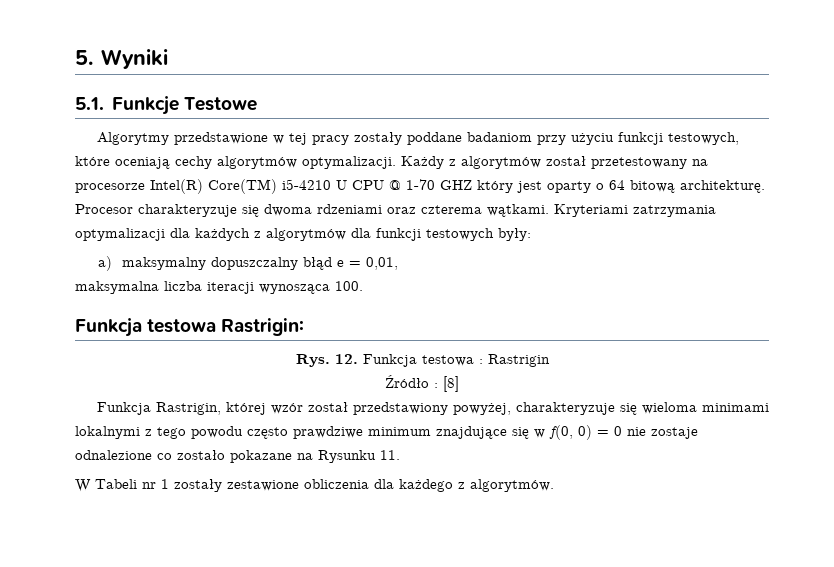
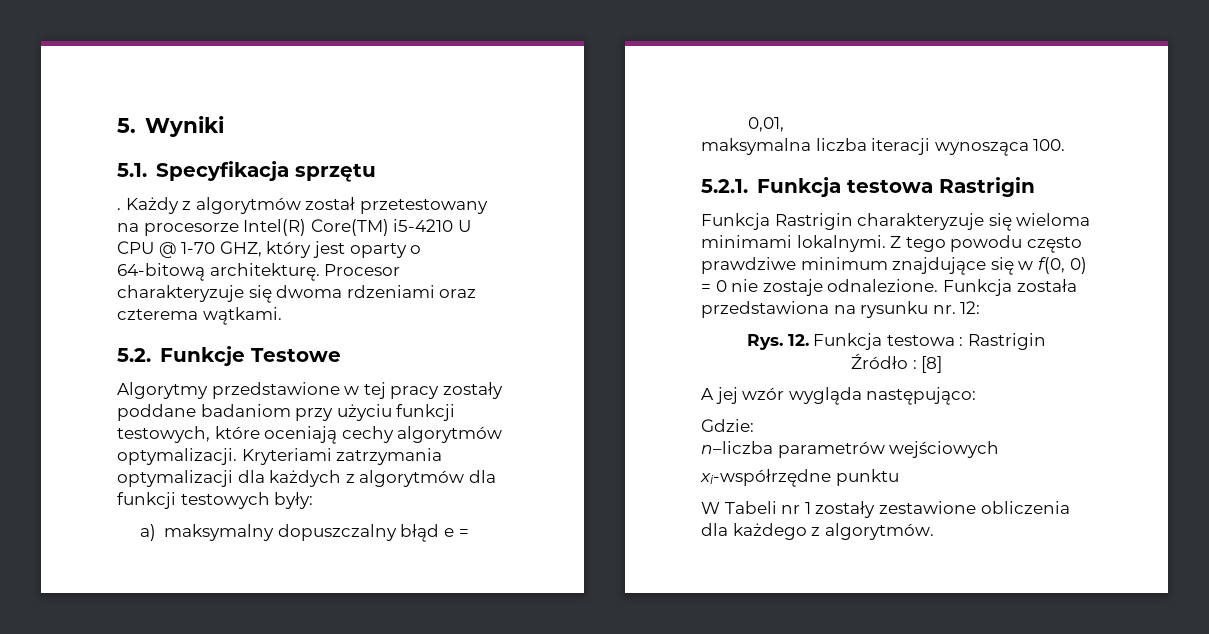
- 5.1. Funkcje Testowe
+ 5.1. Specyfikacja sprzętu
+ . Każdy z algorytmów został przetestowany na procesorze Intel(R) Core(TM) i5-4210 U CPU @ 1-70 GHZ, który jest oparty o 64-bitową architekturę. Procesor charakteryzuje się dwoma rdzeniami oraz czterema wątkami.
+ 5.2. Funkcje Testowe
- Każdy z algorytmów został przetestowany na procesorze Intel(R) Core(TM) i5-4210 U CPU @ 1-70 GHZ który jest oparty o 64 bitową architekturę. Procesor charakteryzuje się dwoma rdzeniami oraz czterema wątkami.
- Funkcja testowa Rastrigin:
+ 5.2.1. Funkcja testowa Rastrigin
+ Funkcja Rastrigin charakteryzuje się wieloma minimami lokalnymi. Z tego powodu często prawdziwe minimum znajdujące się w f(0, 0) = 0 nie zostaje odnalezione. Funkcja została przedstawiona na rysunku nr. 12:
  Rys. 12. Funkcja testowa : Rastrigin
  Źródło : [8]
- Funkcja Rastrigin, której wzór został przedstawiony powyżej, charakteryzuje się wieloma minimami lokalnymi z tego powodu często prawdziwe minimum znajdujące się w f(0, 0) = 0 nie zostaje odnalezione co zostało pokazane na Rysunku 11.
+ A jej wzór wygląda następująco:
+ Gdzie:
+ n–liczba parametrów wejściowych
+ xi-współrzędne punktu

